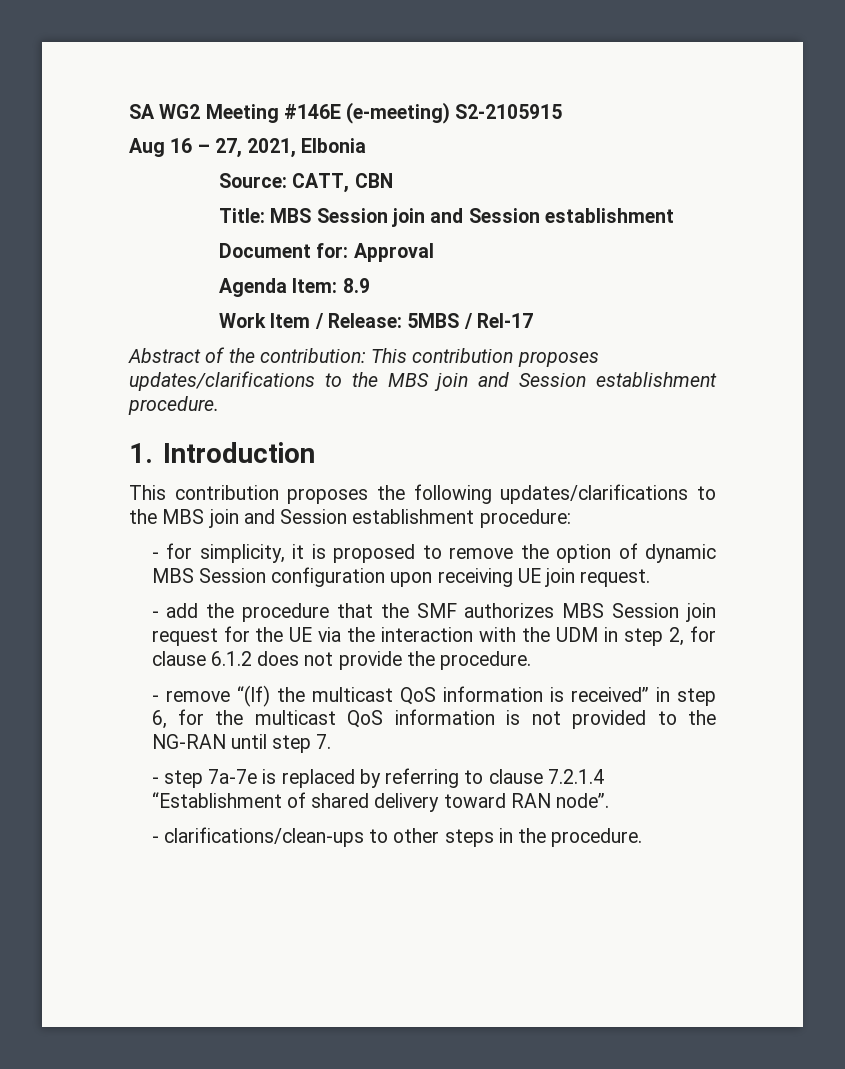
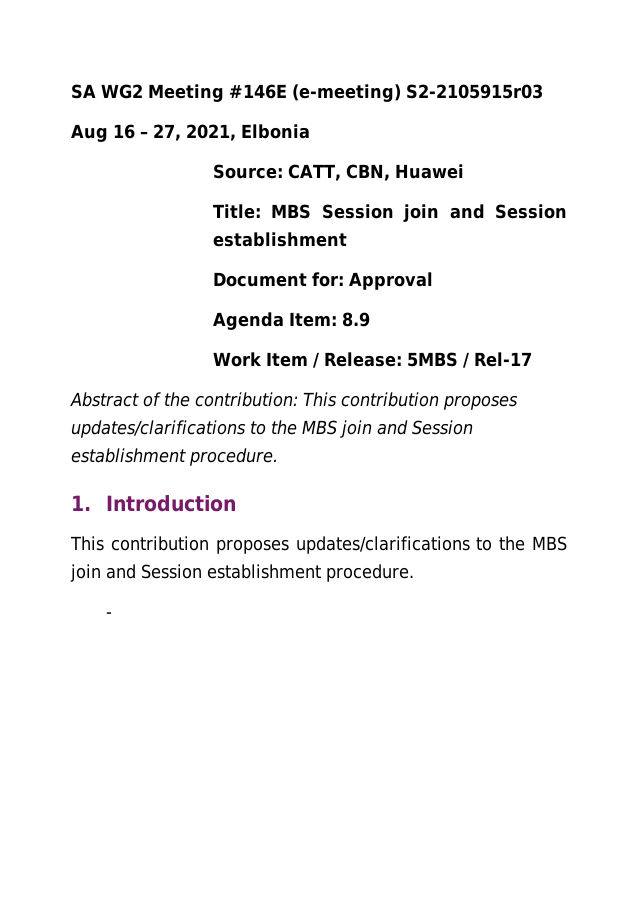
- SA WG2 Meeting #146E (e-meeting) S2-2105915
+ SA WG2 Meeting #146E (e-meeting) S2-2105915r03
- Source: CATT, CBN
+ Source: CATT, CBN, Huawei
  1. Introduction
- This contribution proposes the following updates/clarifications to the MBS join and Session establishment procedure:
- - for simplicity, it is proposed to remove the option of dynamic MBS Session configuration upon receiving UE join request.
- - add the procedure that the SMF authorizes MBS Session join request for the UE via the interaction with the UDM in step 2, for clause 6.1.2 does not provide the procedure.
- - remove “(If) the multicast QoS information is received” in step 6, for the multicast QoS information is not provided to the NG-RAN until step 7.
- - step 7a-7e is replaced by referring to clause 7.2.1.4 “Establishment of shared delivery toward RAN node”.
- - clarifications/clean-ups to other steps in the procedure.
+ This contribution proposes updates/clarifications to the MBS join and Session establishment procedure.
+ -

